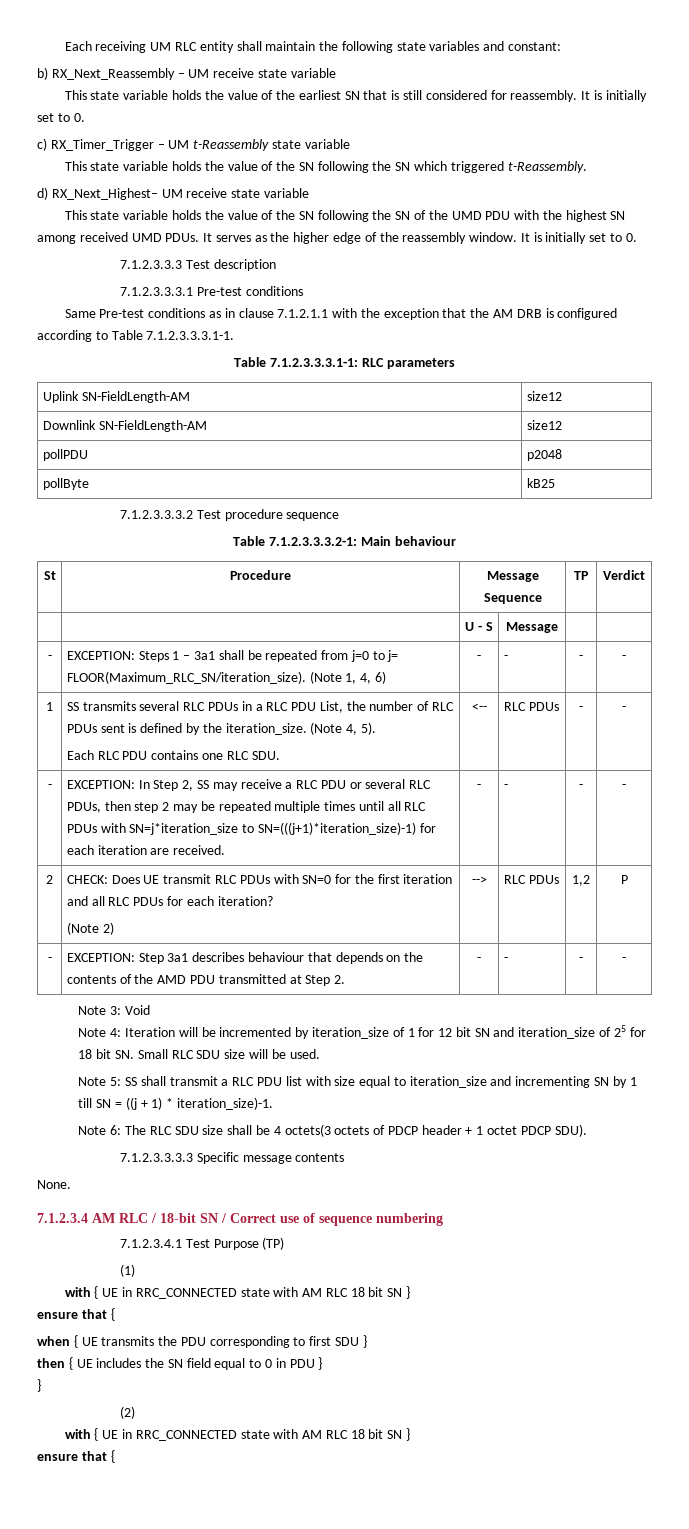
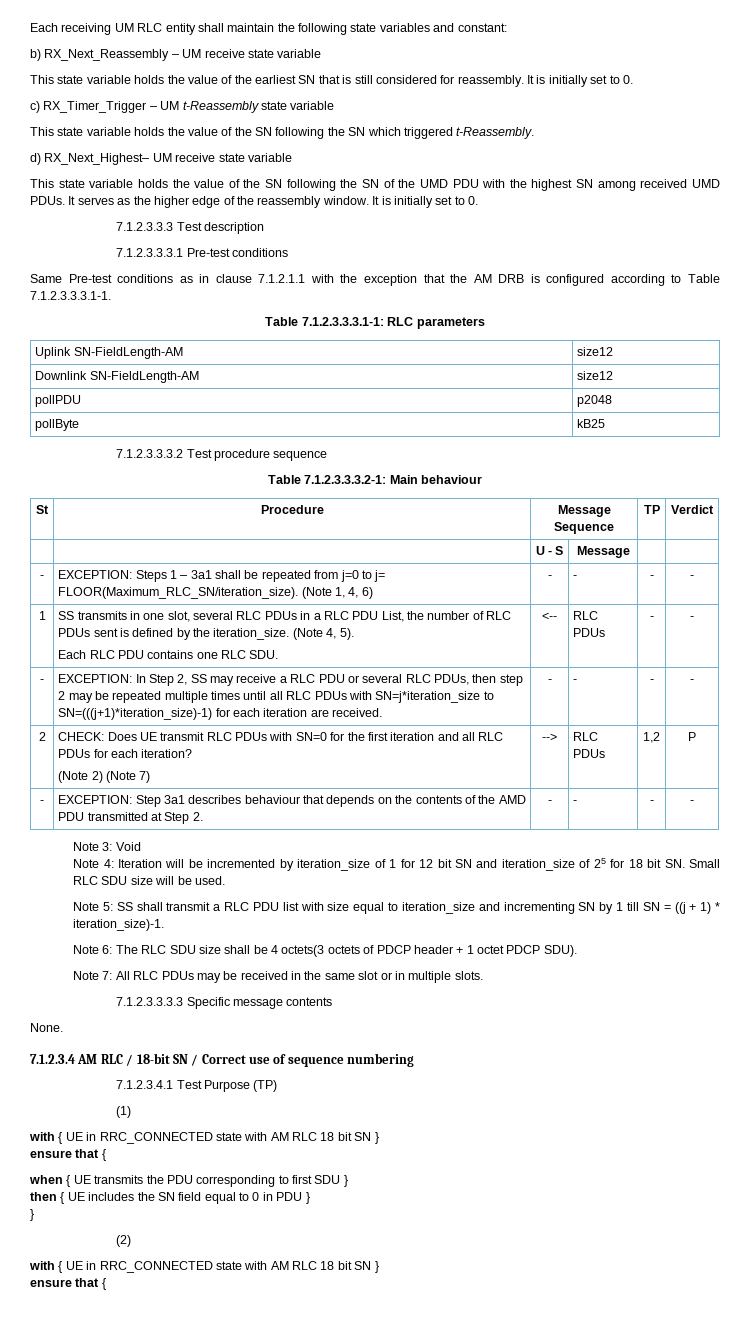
- 1 | SS transmits several RLC PDUs in a RLC PDU List, the number of RLC PDUs sent is defined by the iteration_size. (Note 4, 5).
+ 1 | SS transmits in one slot, several RLC PDUs in a RLC PDU List, the number of RLC PDUs sent is defined by the iteration_size. (Note 4, 5).
  2 | CHECK: Does UE transmit RLC PDUs with SN=0 for the first iteration and all RLC PDUs for each iteration?
- (Note 2) | --> | RLC PDUs | 1,2 | P
+ (Note 2) (Note 7) | --> | RLC PDUs | 1,2 | P
+ Note 7: All RLC PDUs may be received in the same slot or in multiple slots.

